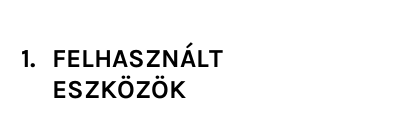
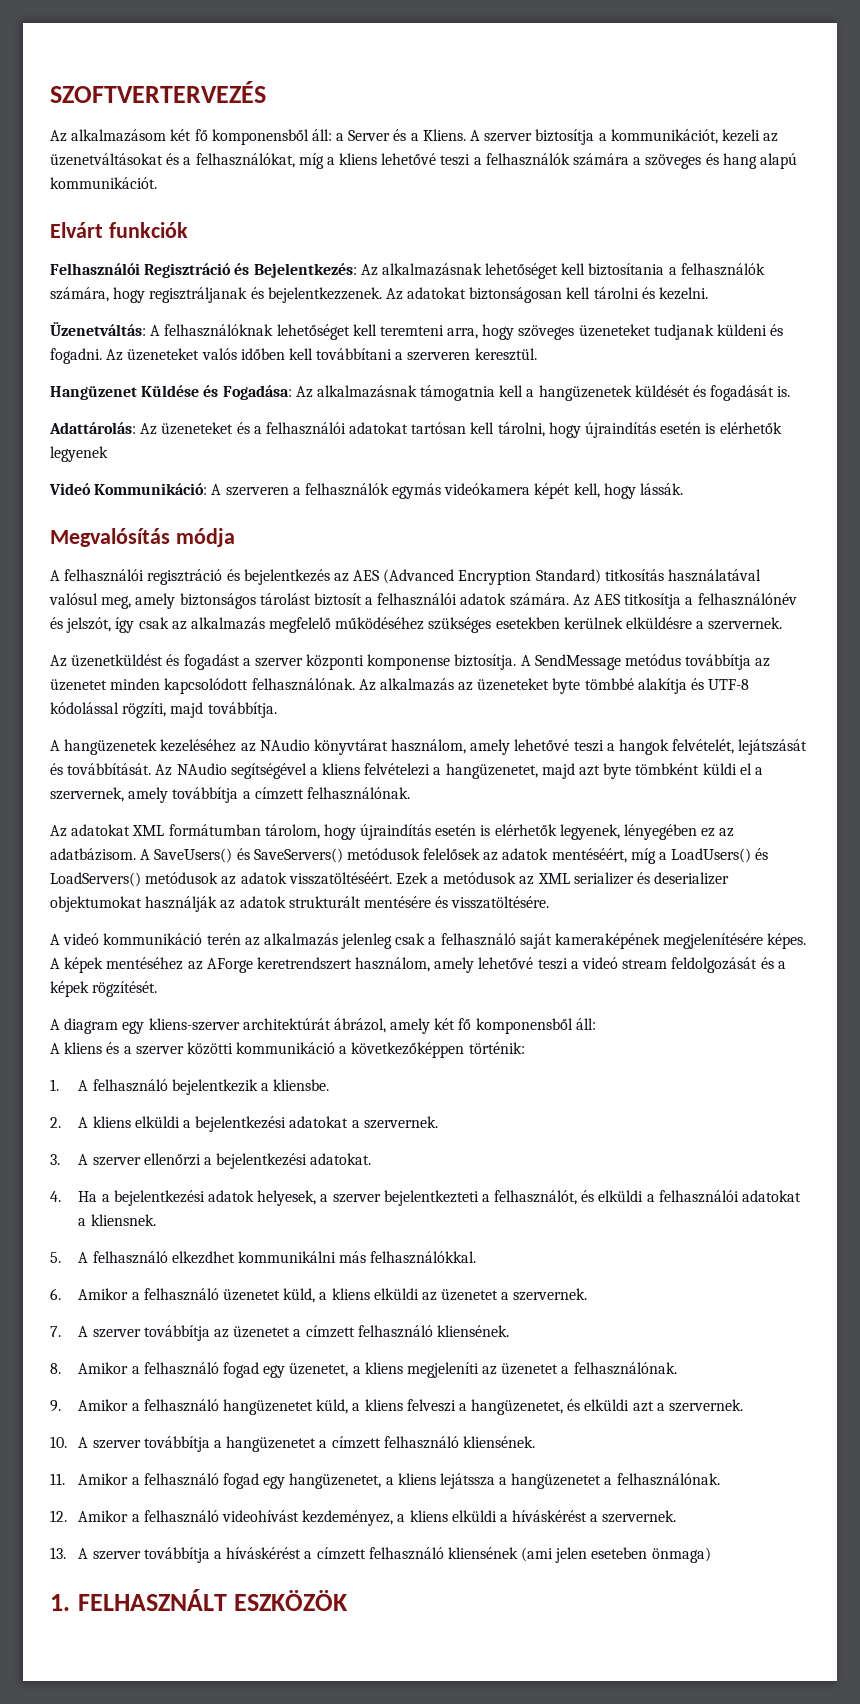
+ SZOFTVERTERVEZÉS
+ Az alkalmazásom két fő komponensből áll: a Server és a Kliens. A szerver biztosítja a kommunikációt, kezeli az üzenetváltásokat és a felhasználókat, míg a kliens lehetővé teszi a felhasználók számára a szöveges és hang alapú kommunikációt.
+ Elvárt funkciók
+ Felhasználói Regisztráció és Bejelentkezés: Az alkalmazásnak lehetőséget kell biztosítania a felhasználók számára, hogy regisztráljanak és bejelentkezzenek. Az adatokat biztonságosan kell tárolni és kezelni.
+ Üzenetváltás: A felhasználóknak lehetőséget kell teremteni arra, hogy szöveges üzeneteket tudjanak küldeni és fogadni. Az üzeneteket valós időben kell továbbítani a szerveren keresztül.
+ Hangüzenet Küldése és Fogadása: Az alkalmazásnak támogatnia kell a hangüzenetek küldését és fogadását is.
+ Adattárolás: Az üzeneteket és a felhasználói adatokat tartósan kell tárolni, hogy újraindítás esetén is elérhetők legyenek
+ Videó Kommunikáció: A szerveren a felhasználók egymás videókamera képét kell, hogy lássák.
+ Megvalósítás módja
+ A felhasználói regisztráció és bejelentkezés az AES (Advanced Encryption Standard) titkosítás használatával valósul meg, amely biztonságos tárolást biztosít a felhasználói adatok számára. Az AES titkosítja a felhasználónév és jelszót, így csak az alkalmazás megfelelő működéséhez szükséges esetekben kerülnek elküldésre a szervernek.
+ Az üzenetküldést és fogadást a szerver központi komponense biztosítja. A SendMessage metódus továbbítja az üzenetet minden kapcsolódott felhasználónak. Az alkalmazás az üzeneteket byte tömbbé alakítja és UTF-8 kódolással rögzíti, majd továbbítja.
+ A hangüzenetek kezeléséhez az NAudio könyvtárat használom, amely lehetővé teszi a hangok felvételét, lejátszását és továbbítását. Az NAudio segítségével a kliens felvételezi a hangüzenetet, majd azt byte tömbként küldi el a szervernek, amely továbbítja a címzett felhasználónak.
+ Az adatokat XML formátumban tárolom, hogy újraindítás esetén is elérhetők legyenek, lényegében ez az adatbázisom. A SaveUsers() és SaveServers() metódusok felelősek az adatok mentéséért, míg a LoadUsers() és LoadServers() metódusok az adatok visszatöltéséért. Ezek a metódusok az XML serializer és deserializer objektumokat használják az adatok strukturált mentésére és visszatöltésére.
+ A videó kommunikáció terén az alkalmazás jelenleg csak a felhasználó saját kameraképének megjelenítésére képes. A képek mentéséhez az AForge keretrendszert használom, amely lehetővé teszi a videó stream feldolgozását és a képek rögzítését.
+ A diagram egy kliens-szerver architektúrát ábrázol, amely két fő komponensből áll:
+ A kliens és a szerver közötti kommunikáció a következőképpen történik:
+ 1. A felhasználó bejelentkezik a kliensbe.
+ 2. A kliens elküldi a bejelentkezési adatokat a szervernek.
+ 3. A szerver ellenőrzi a bejelentkezési adatokat.
+ 4. Ha a bejelentkezési adatok helyesek, a szerver bejelentkezteti a felhasználót, és elküldi a felhasználói adatokat a kliensnek.
+ 5. A felhasználó elkezdhet kommunikálni más felhasználókkal.
+ 6. Amikor a felhasználó üzenetet küld, a kliens elküldi az üzenetet a szervernek.
+ 7. A szerver továbbítja az üzenetet a címzett felhasználó kliensének.
+ 8. Amikor a felhasználó fogad egy üzenetet, a kliens megjeleníti az üzenetet a felhasználónak.
+ 9. Amikor a felhasználó hangüzenetet küld, a kliens felveszi a hangüzenetet, és elküldi azt a szervernek.
+ 10. A szerver továbbítja a hangüzenetet a címzett felhasználó kliensének.
+ 11. Amikor a felhasználó fogad egy hangüzenetet, a kliens lejátssza a hangüzenetet a felhasználónak.
+ 12. Amikor a felhasználó videohívást kezdeményez, a kliens elküldi a híváskérést a szervernek.
+ 13. A szerver továbbítja a híváskérést a címzett felhasználó kliensének (ami jelen eseteben önmaga)

